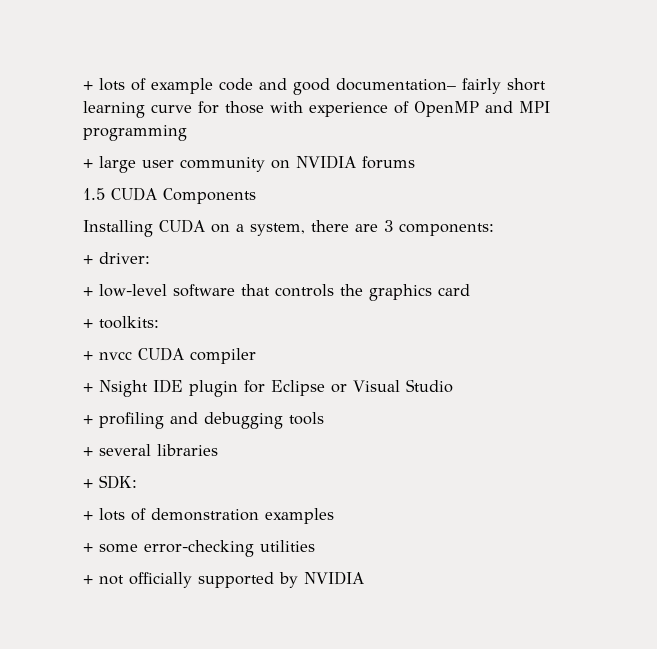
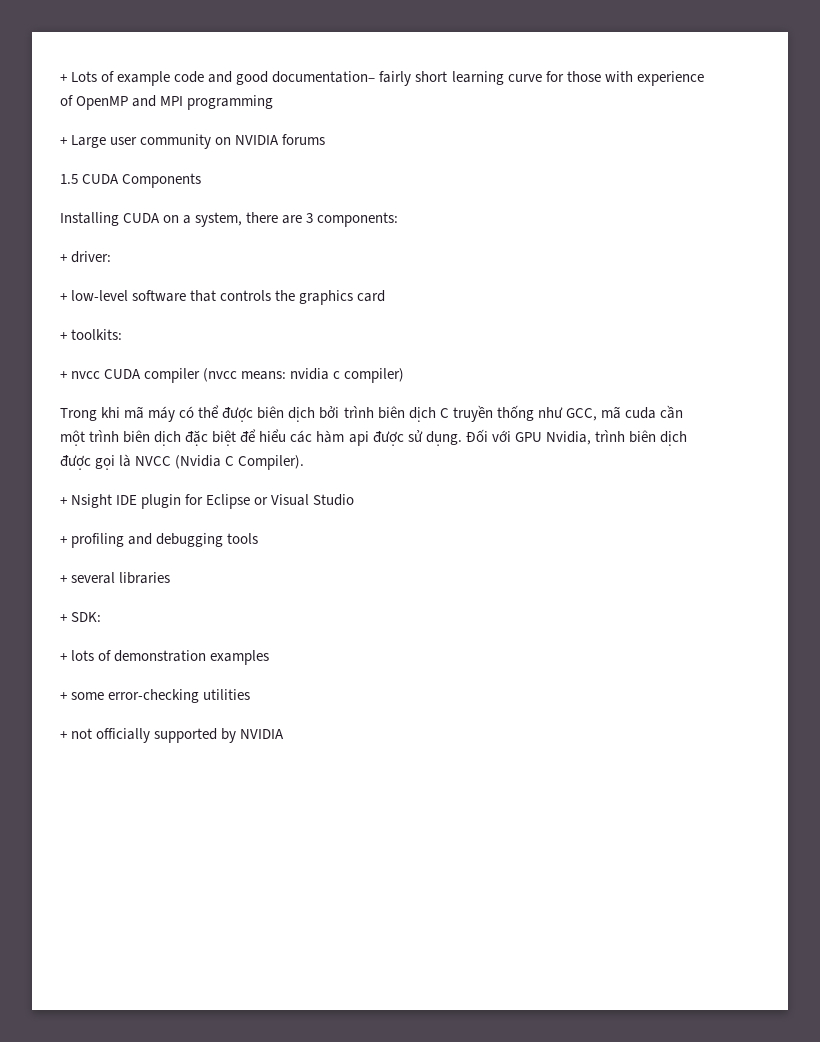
- + lots of example code and good documentation– fairly short learning curve for those with experience of OpenMP and MPI programming
+ + Lots of example code and good documentation– fairly short learning curve for those with experience of OpenMP and MPI programming
- + large user community on NVIDIA forums
+ + Large user community on NVIDIA forums
- + nvcc CUDA compiler
+ + nvcc CUDA compiler (nvcc means: nvidia c compiler)
+ Trong khi mã máy có thể được biên dịch bởi trình biên dịch C truyền thống như GCC, mã cuda cần một trình biên dịch đặc biệt để hiểu các hàm api được sử dụng. Đối với GPU Nvidia, trình biên dịch được gọi là NVCC (Nvidia C Compiler).

